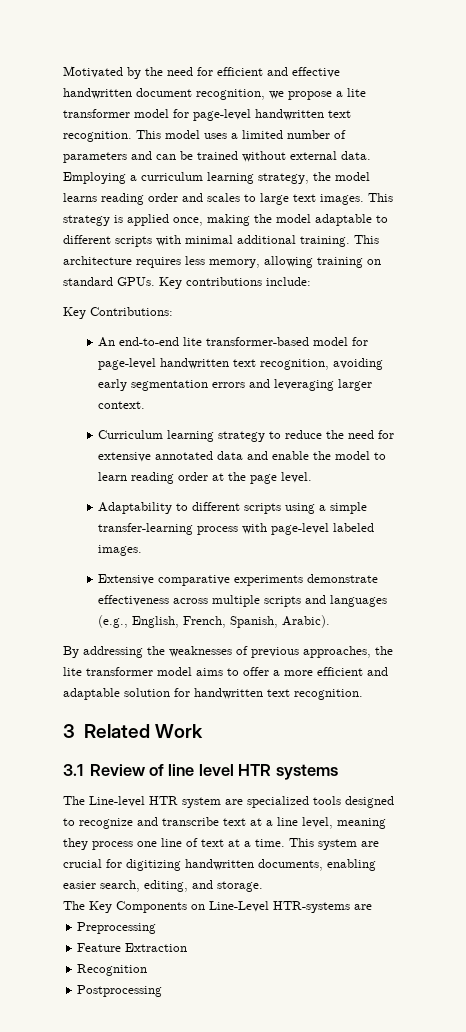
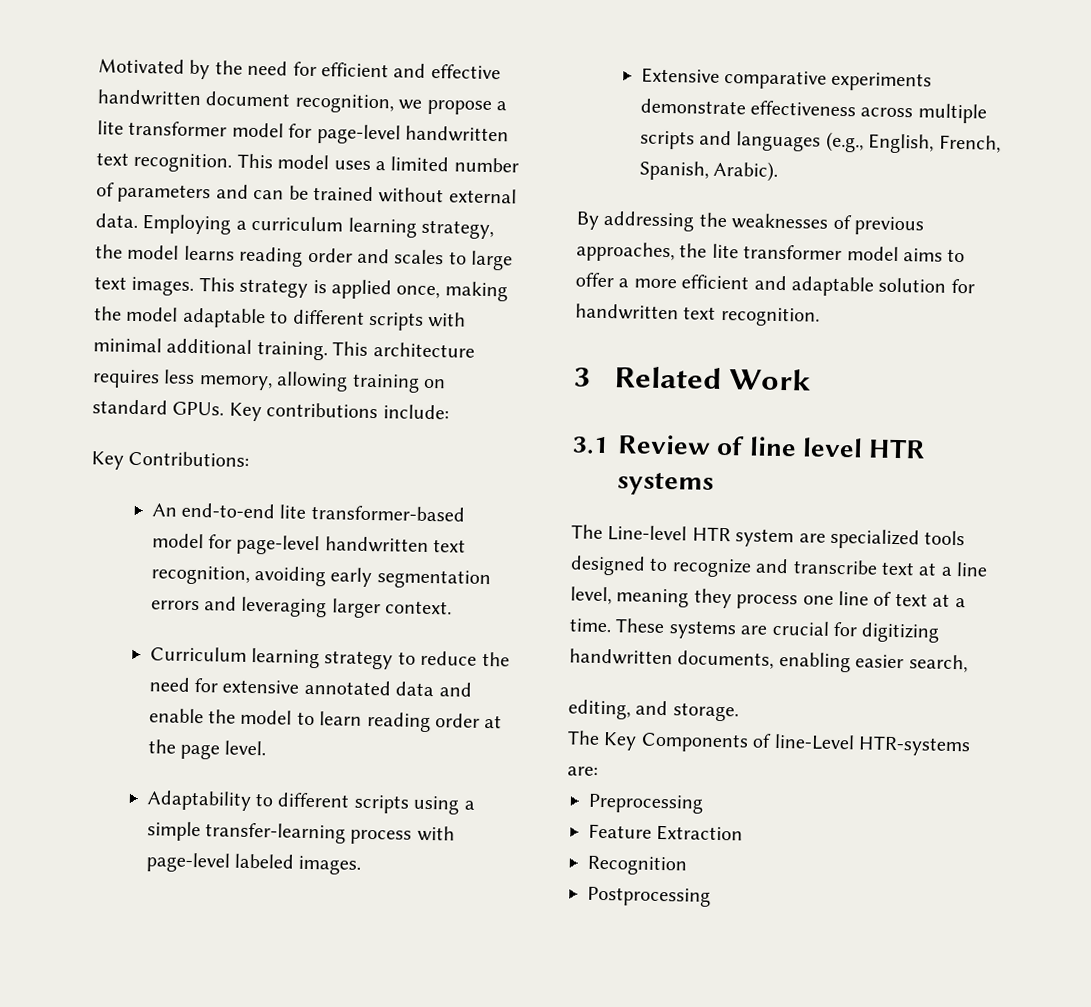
- This system are crucial for digitizing handwritten documents, enabling easier search, editing, and storage.
+ These systems are crucial for digitizing handwritten documents, enabling easier search,
+ editing, and storage.
- The Key Components on Line-Level HTR-systems are
+ The Key Components of line-Level HTR-systems are:

